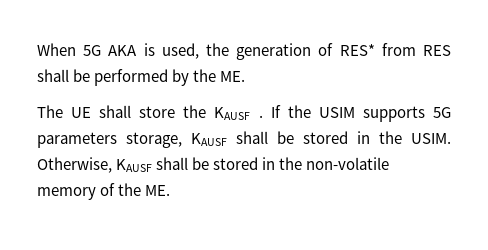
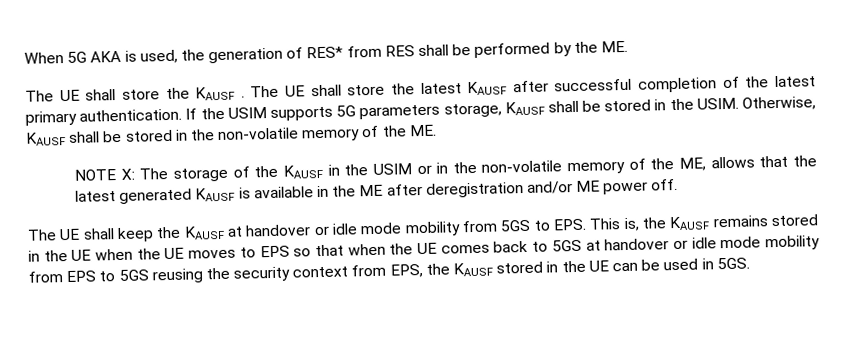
+ The UE shall store the latest KAUSF after successful completion of the latest primary authentication.
+ NOTE X: The storage of the KAUSF in the USIM or in the non-volatile memory of the ME, allows that the latest generated KAUSF is available in the ME after deregistration and/or ME power off.
+ The UE shall keep the KAUSF at handover or idle mode mobility from 5GS to EPS. This is, the KAUSF remains stored in the UE when the UE moves to EPS so that when the UE comes back to 5GS at handover or idle mode mobility from EPS to 5GS reusing the security context from EPS, the KAUSF stored in the UE can be used in 5GS.

